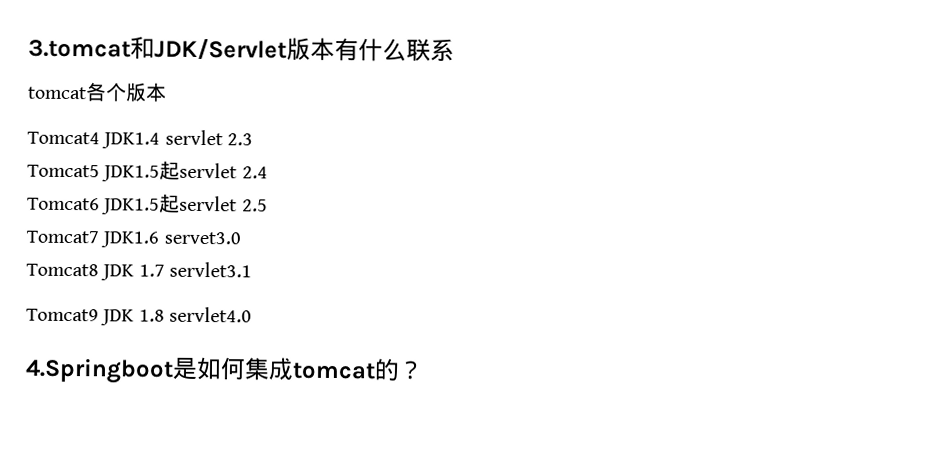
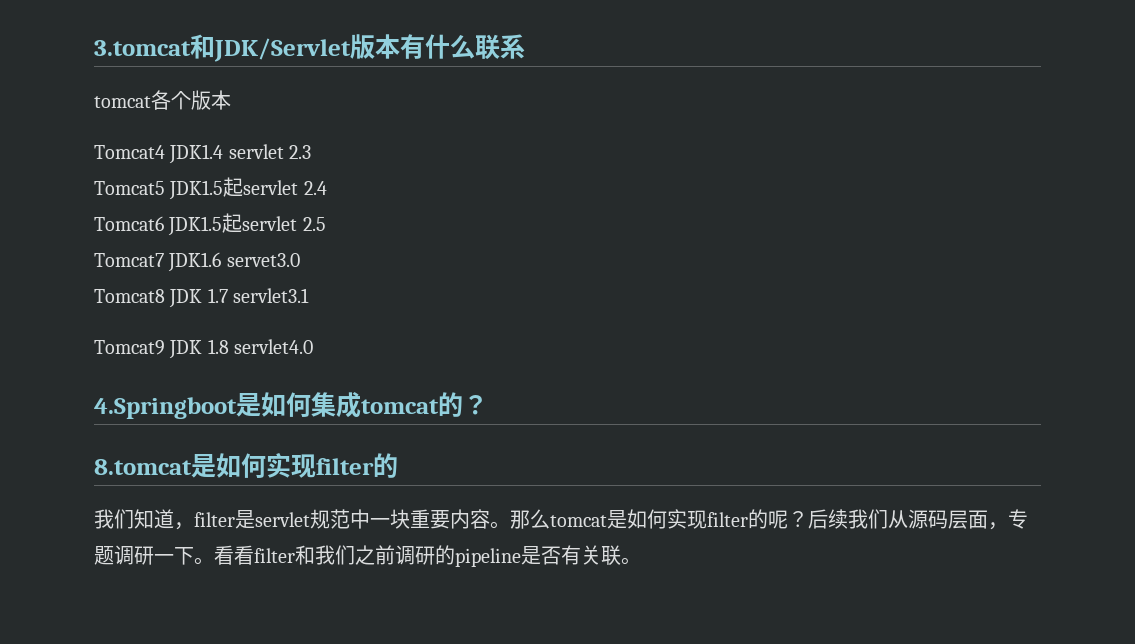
+ 8.tomcat是如何实现filter的
+ 我们知道，filter是servlet规范中一块重要内容。那么tomcat是如何实现filter的呢？后续我们从源码层面，专题调研一下。看看filter和我们之前调研的pipeline是否有关联。

